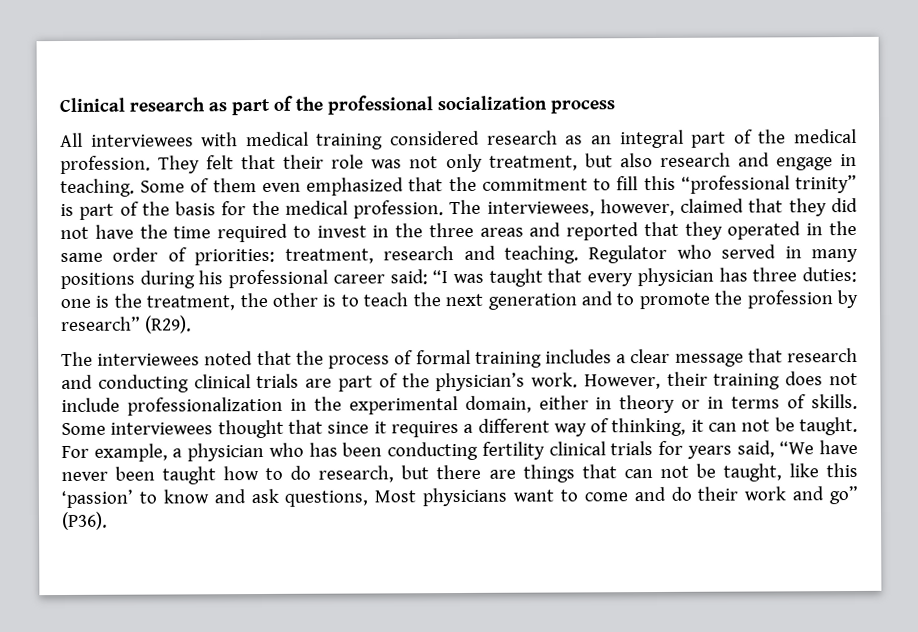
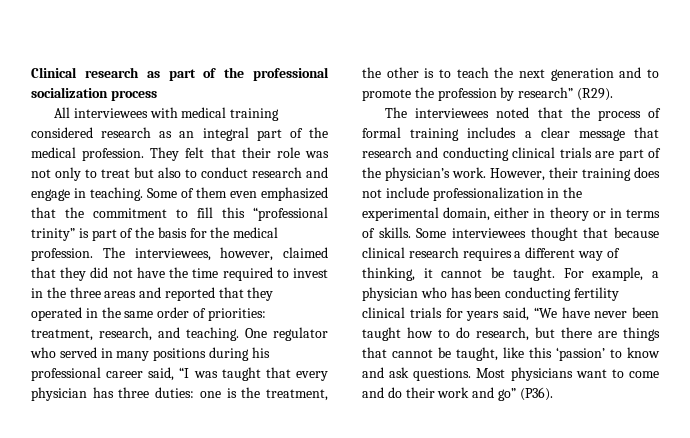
- They felt that their role was not only treatment, but also research and engage in teaching.
+ They felt that their role was not only to treat but also to conduct research and engage in teaching.
- The interviewees, however, claimed that they did not have the time required to invest in the three areas and reported that they operated in the same order of priorities: treatment, research and teaching.
+ The interviewees, however, claimed that they did not have the time required to invest in the three areas and reported that they operated in the same order of priorities: treatment, research, and teaching.
- Regulator who served in many positions during his professional career said: “I was taught that every physician has three duties: one is the treatment, the other is to teach the next generation and to promote the profession by research” (R29).
+ One regulator who served in many positions during his professional career said, “I was taught that every physician has three duties: one is the treatment, the other is to teach the next generation and to promote the profession by research” (R29).
- Some interviewees thought that since it requires a different way of thinking, it can not be taught.
+ Some interviewees thought that because clinical research requires a different way of thinking, it cannot be taught.
- For example, a physician who has been conducting fertility clinical trials for years said, “We have never been taught how to do research, but there are things that can not be taught, like this ‘passion’ to know and ask questions, Most physicians want to come and do their work and go” (P36).
+ For example, a physician who has been conducting fertility clinical trials for years said, “We have never been taught how to do research, but there are things that cannot be taught, like this ‘passion’ to know and ask questions. Most physicians want to come and do their work and go” (P36).

